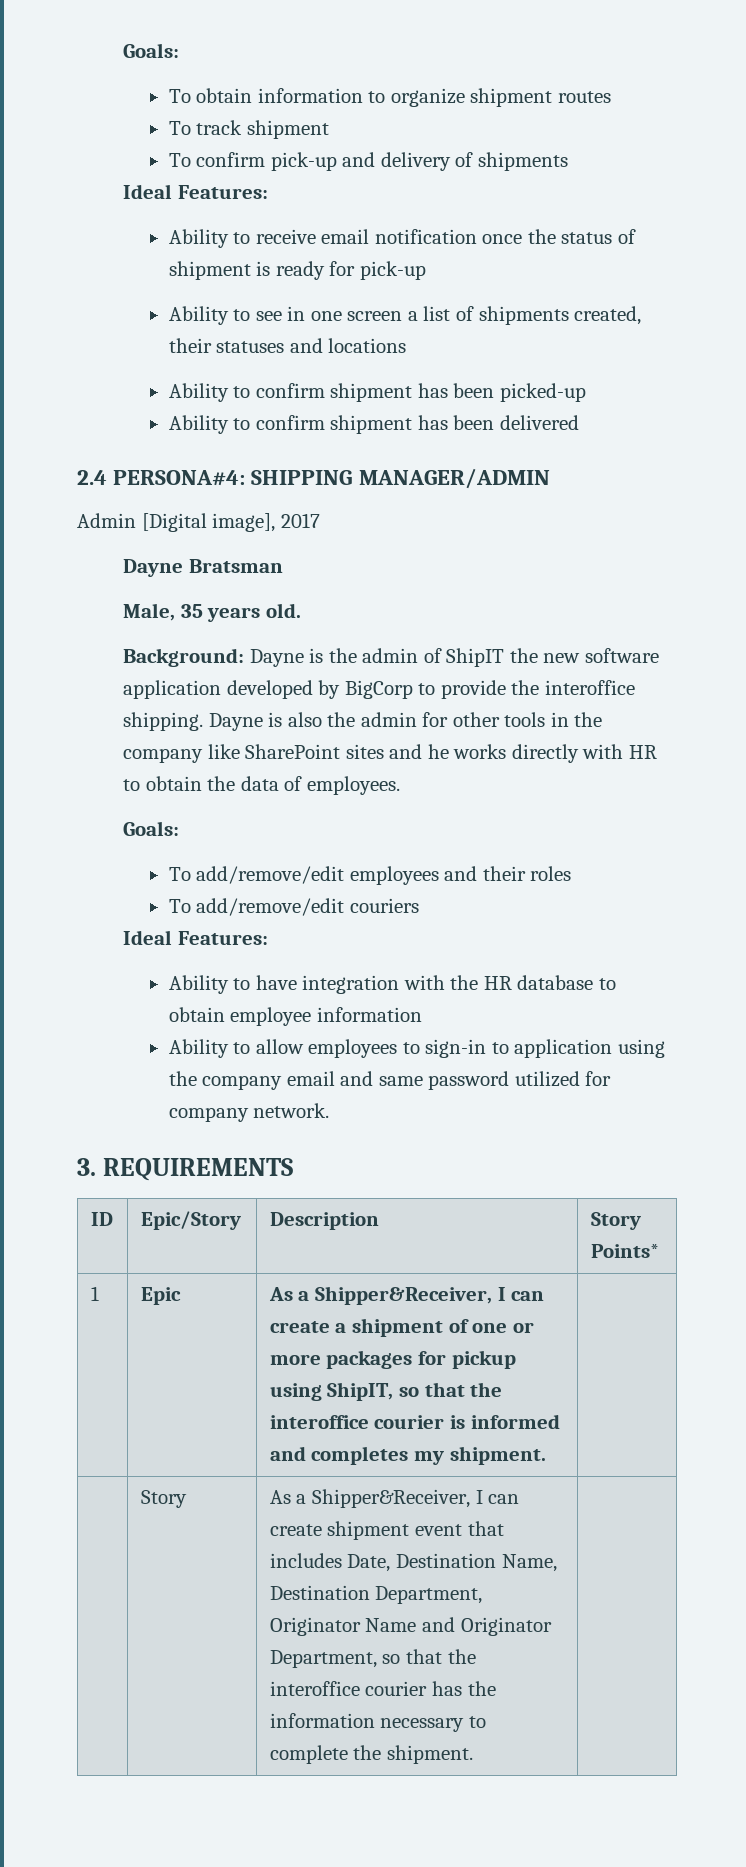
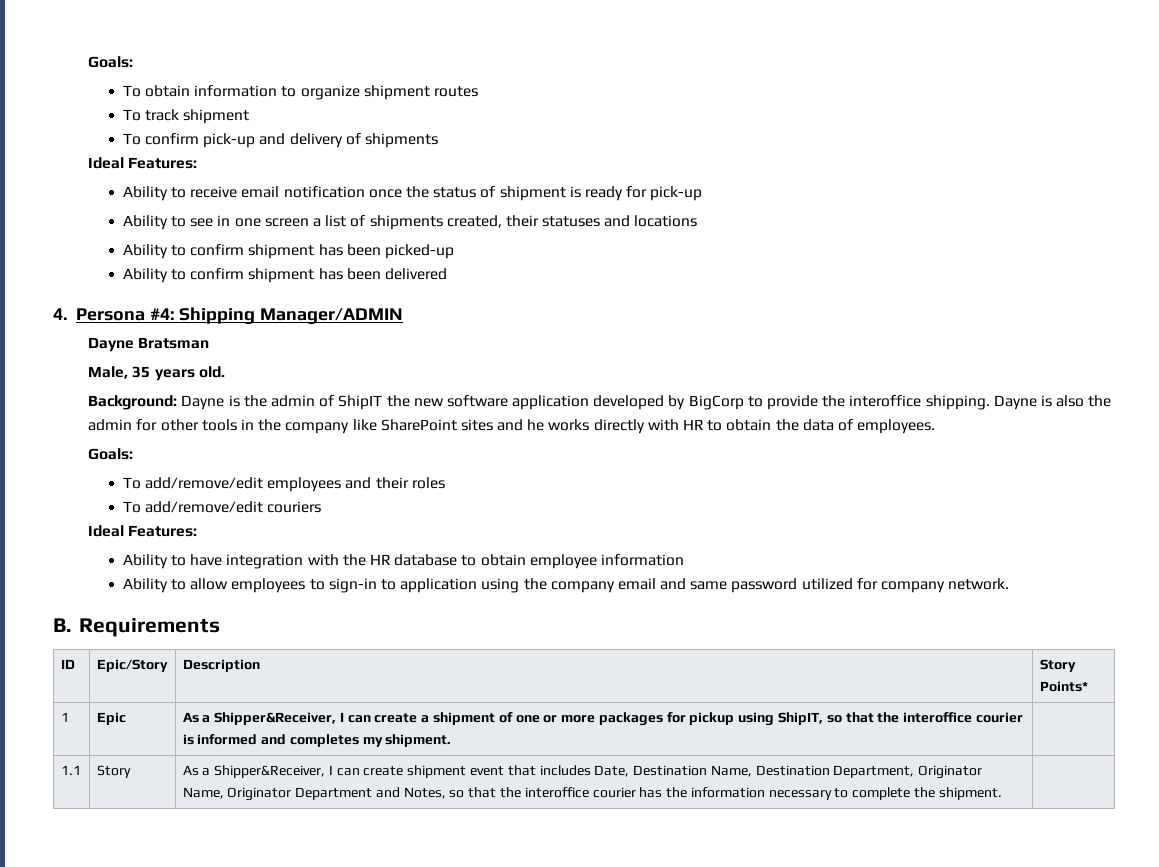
- 2.4 PERSONA#4: SHIPPING MANAGER/ADMIN
- Admin [Digital image], 2017
+ 4. Persona #4: Shipping Manager/ADMIN
- 3. REQUIREMENTS
+ B. Requirements
- | Story | As a Shipper&Receiver, I can create shipment event that includes Date, Destination Name, Destination Department, Originator Name and Originator Department, so that the interoffice courier has the information necessary to complete the shipment. |
+ 1.1 | Story | As a Shipper&Receiver, I can create shipment event that includes Date, Destination Name, Destination Department, Originator Name, Originator Department and Notes, so that the interoffice courier has the information necessary to complete the shipment. |

